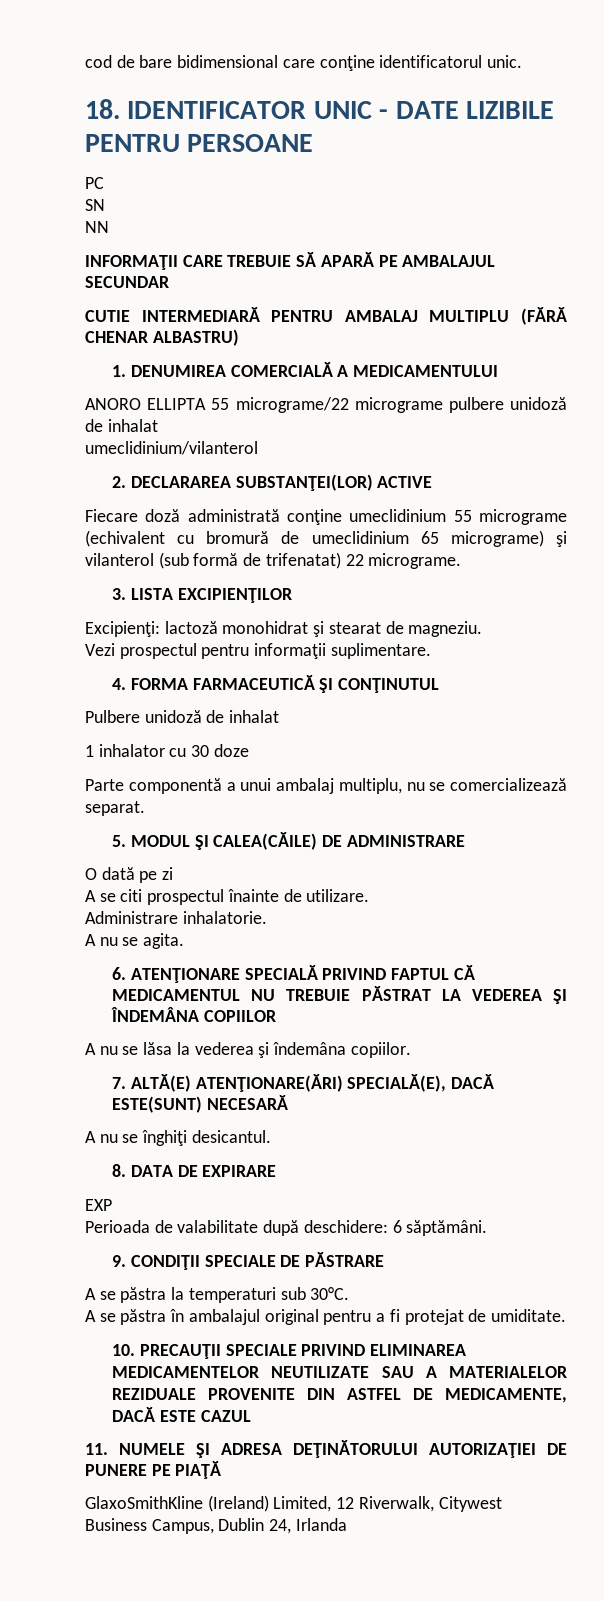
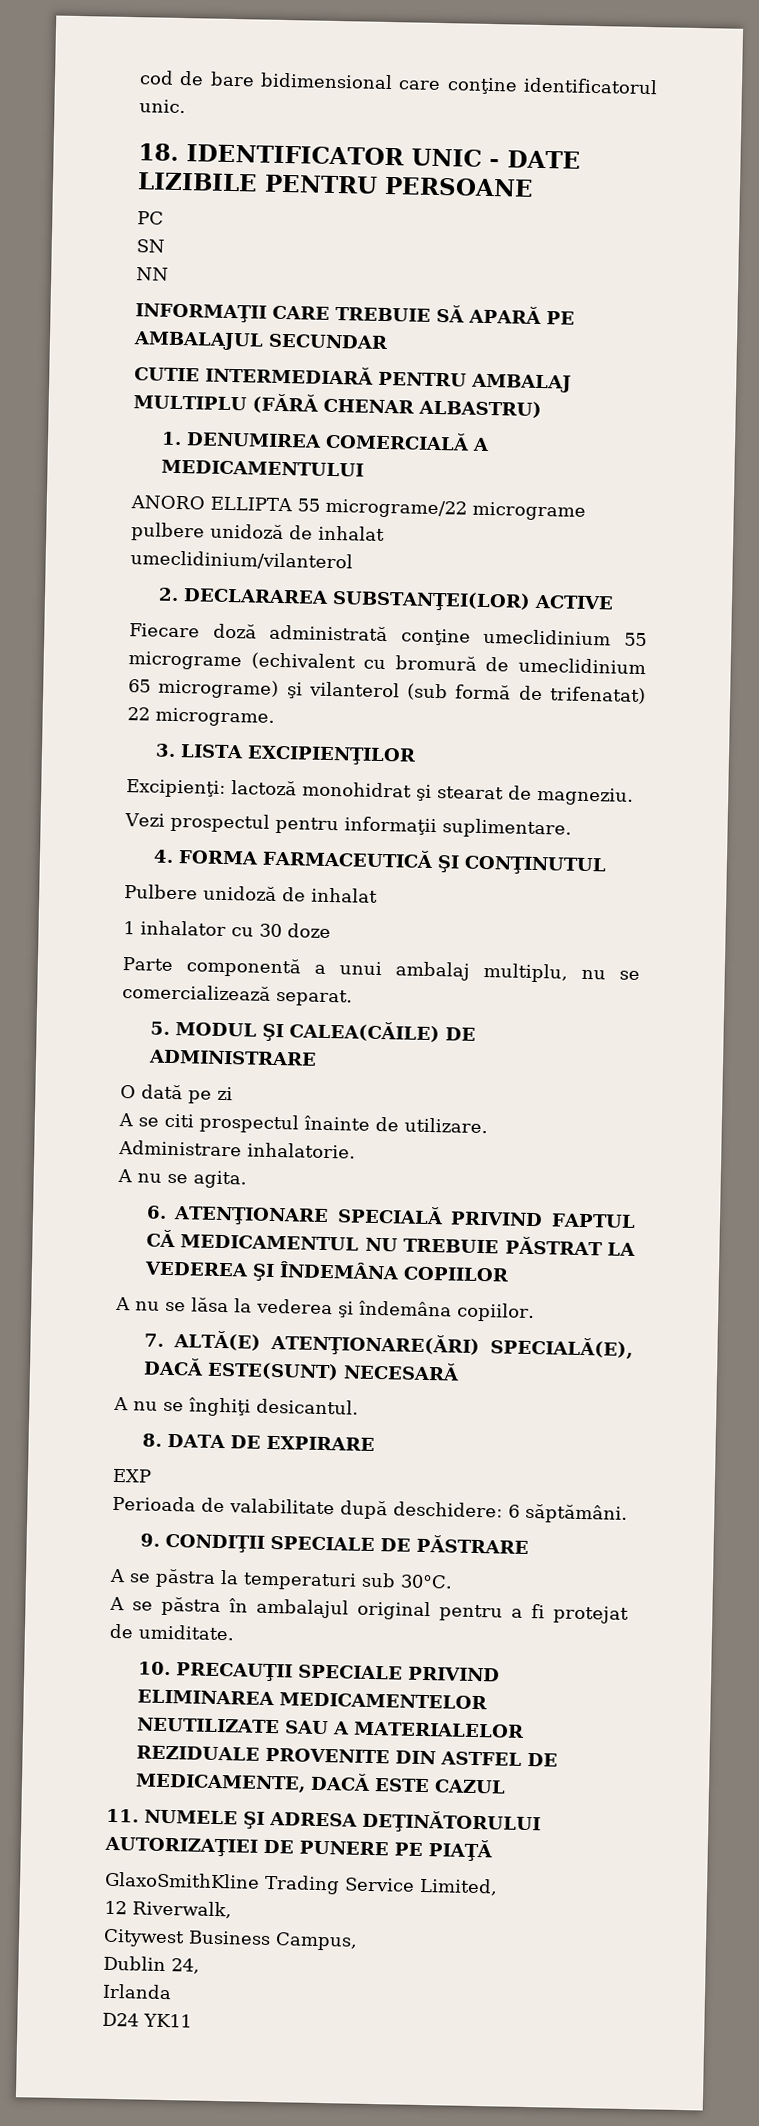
- GlaxoSmithKline (Ireland) Limited, 12 Riverwalk, Citywest Business Campus, Dublin 24, Irlanda
+ GlaxoSmithKline Trading Service Limited,
+ 12 Riverwalk,
+ Citywest Business Campus,
+ Dublin 24,
+ Irlanda
+ D24 YK11

